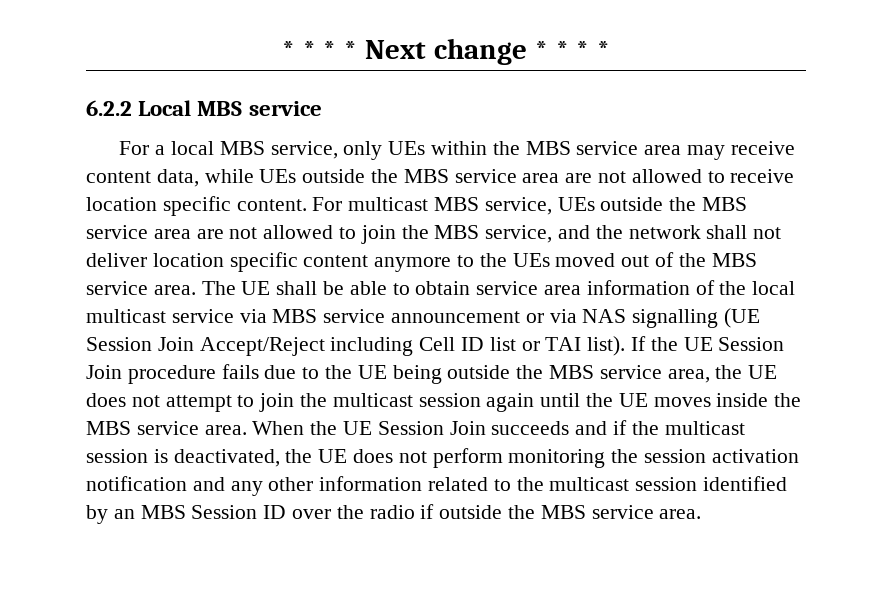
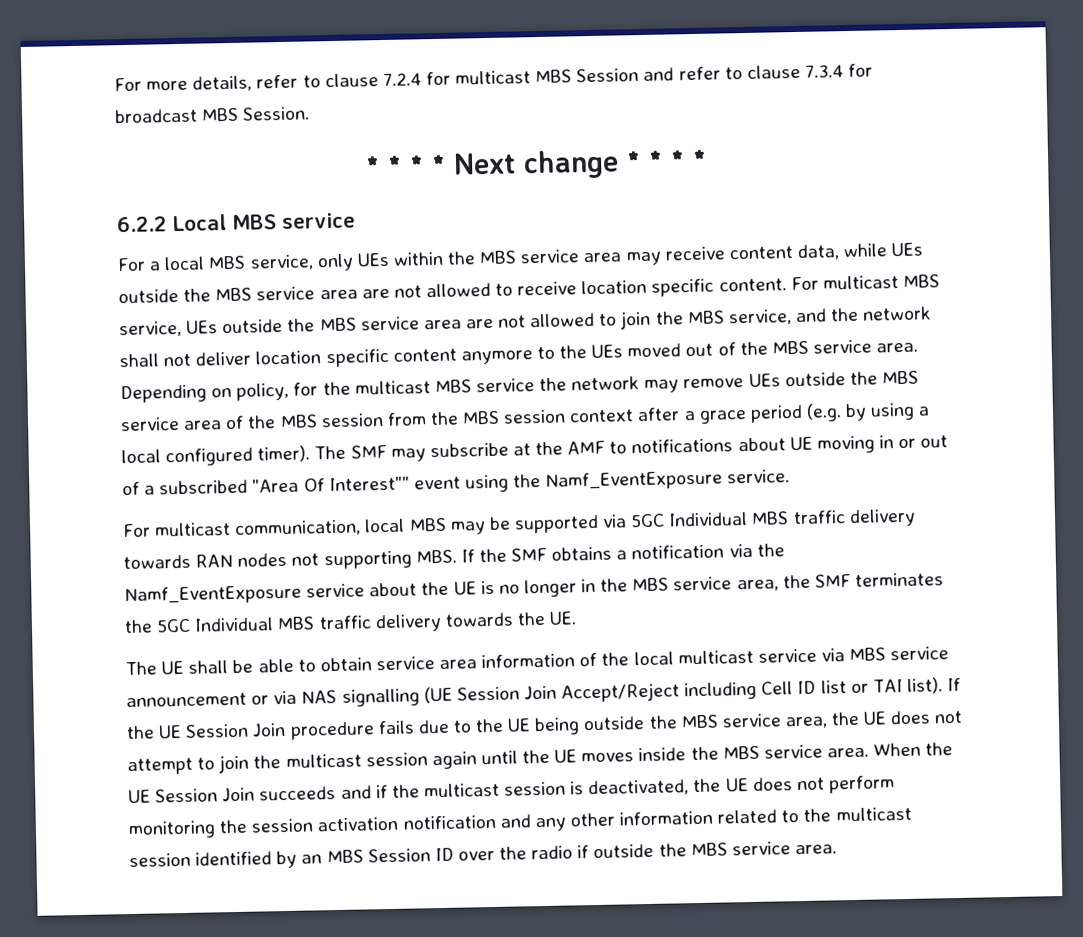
+ For more details, refer to clause 7.2.4 for multicast MBS Session and refer to clause 7.3.4 for broadcast MBS Session.
- For multicast MBS service, UEs outside the MBS service area are not allowed to join the MBS service, and the network shall not deliver location specific content anymore to the UEs moved out of the MBS service area. The UE shall be able to obtain service area information of the local multicast service via MBS service announcement or via NAS signalling (UE Session Join Accept/Reject including Cell ID list or TAI list).
+ For multicast MBS service, UEs outside the MBS service area are not allowed to join the MBS service, and the network shall not deliver location specific content anymore to the UEs moved out of the MBS service area. Depending on policy, for the multicast MBS service the network may remove UEs outside the MBS service area of the MBS session from the MBS session context after a grace period (e.g. by using a local configured timer). The SMF may subscribe at the AMF to notifications about UE moving in or out of a subscribed "Area Of Interest"" event using the Namf_EventExposure service.
+ For multicast communication, local MBS may be supported via 5GC Individual MBS traffic delivery towards RAN nodes not supporting MBS. If the SMF obtains a notification via the Namf_EventExposure service about the UE is no longer in the MBS service area, the SMF terminates the 5GC Individual MBS traffic delivery towards the UE.
+ The UE shall be able to obtain service area information of the local multicast service via MBS service announcement or via NAS signalling (UE Session Join Accept/Reject including Cell ID list or TAI list).

